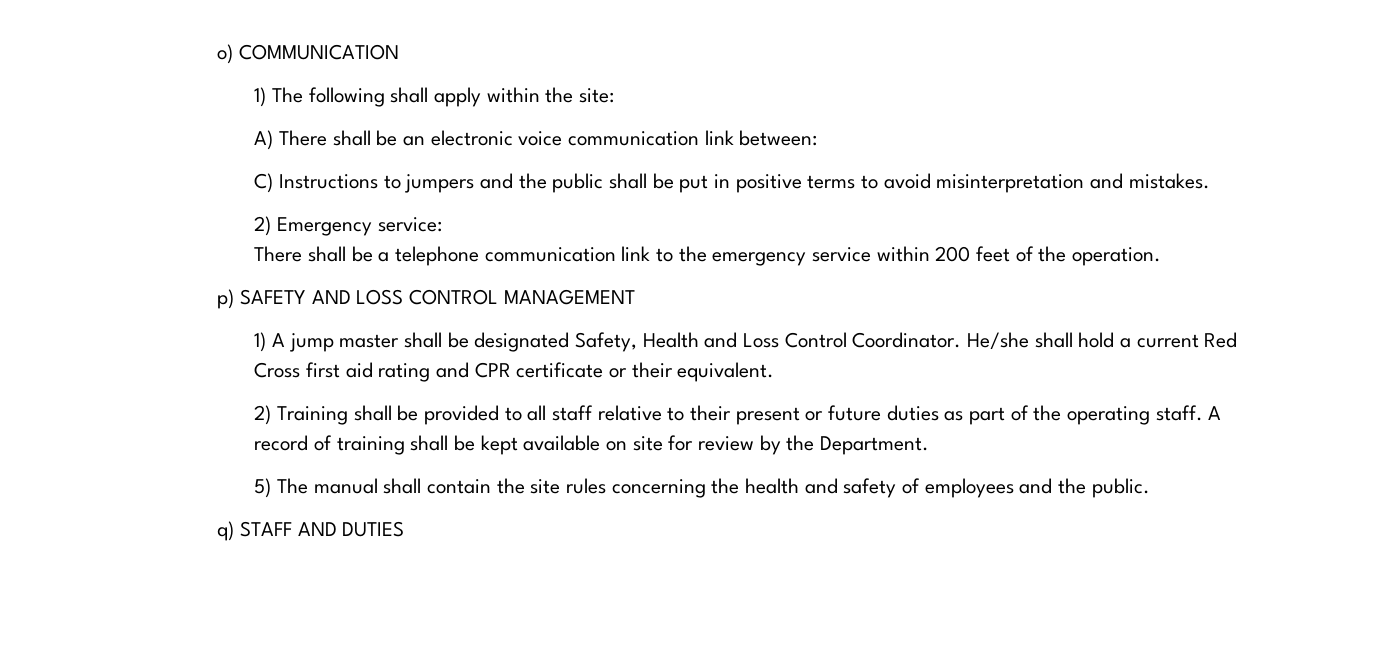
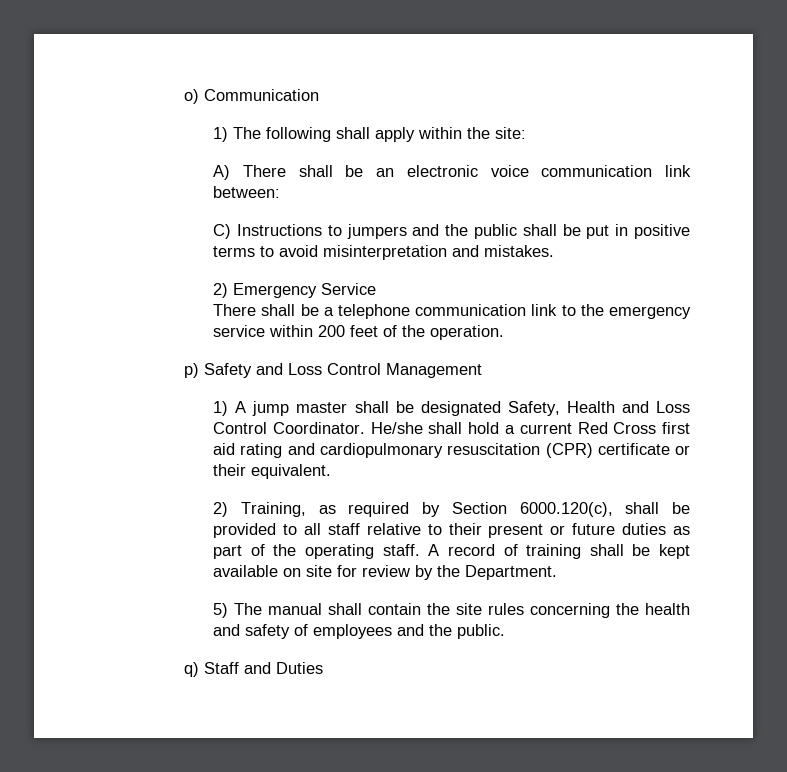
- o) COMMUNICATION
+ o) Communication
- 2) Emergency service:
+ 2) Emergency Service
- p) SAFETY AND LOSS CONTROL MANAGEMENT
+ p) Safety and Loss Control Management
- He/she shall hold a current Red Cross first aid rating and CPR certificate or their equivalent.
+ He/she shall hold a current Red Cross first aid rating and cardiopulmonary resuscitation (CPR) certificate or their equivalent.
- 2) Training shall be provided to all staff relative to their present or future duties as part of the operating staff.
+ 2) Training, as required by Section 6000.120(c), shall be provided to all staff relative to their present or future duties as part of the operating staff.
- q) STAFF AND DUTIES
+ q) Staff and Duties

